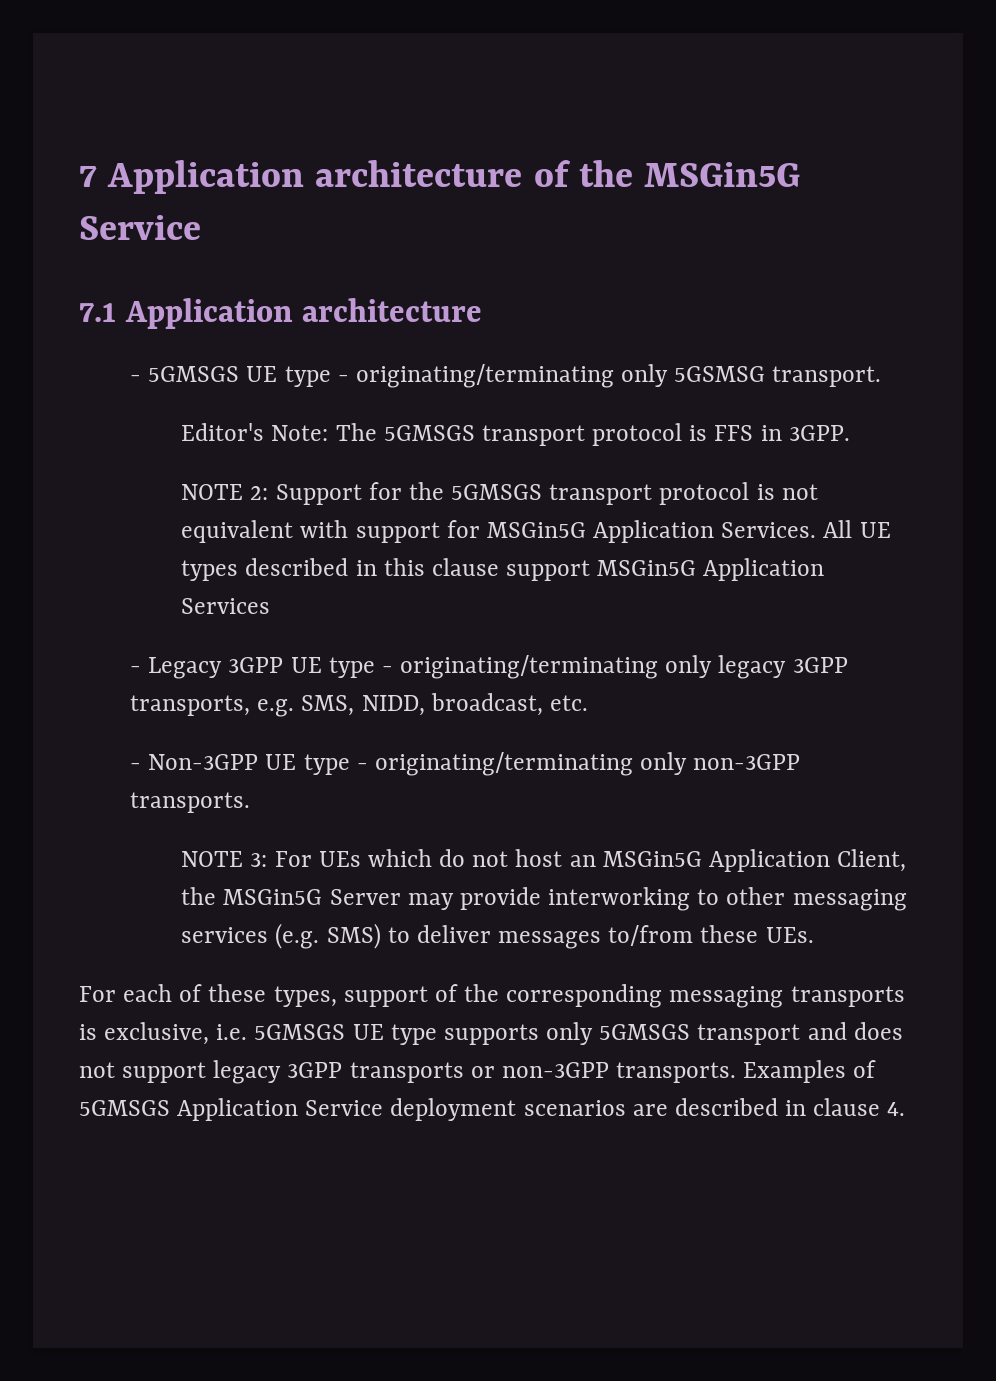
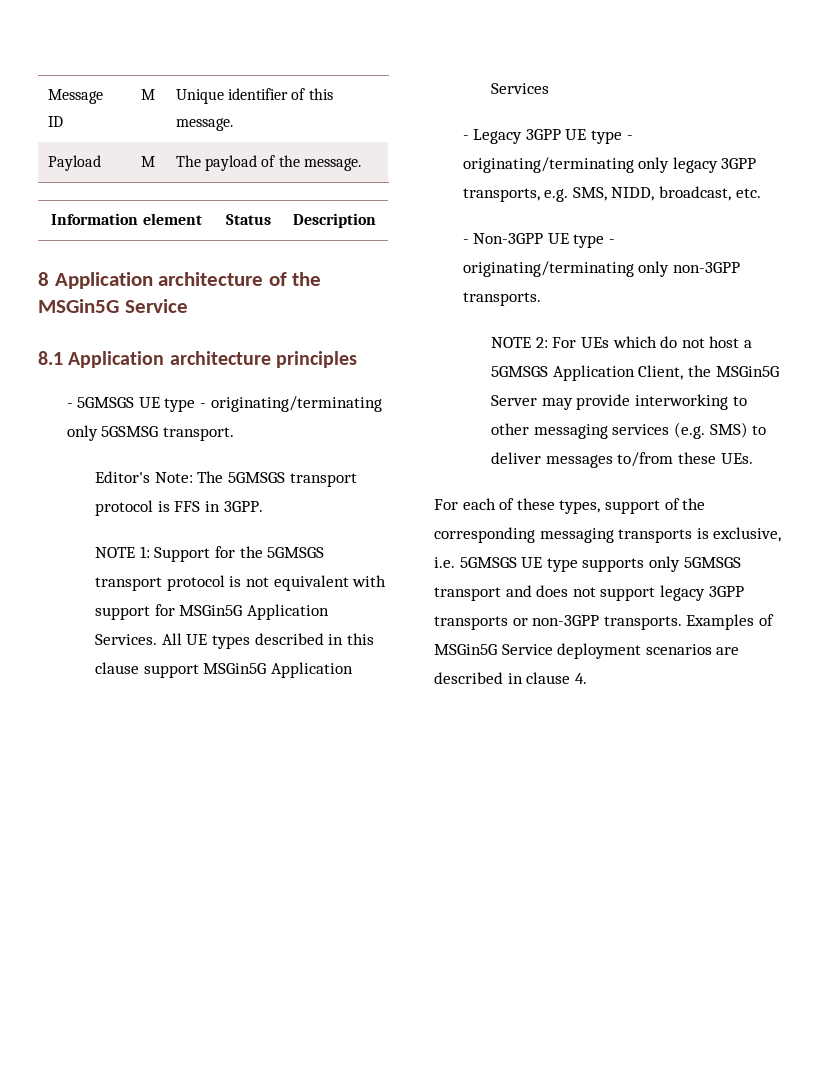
- 7 Application architecture of the MSGin5G Service
+ Message ID | M | Unique identifier of this message.
+ Payload | M | The payload of the message.
+ Information element | Status | Description
+ 8 Application architecture of the MSGin5G Service
- 7.1 Application architecture
+ 8.1 Application architecture principles
- NOTE 2: Support for the 5GMSGS transport protocol is not equivalent with support for MSGin5G Application Services.
+ NOTE 1: Support for the 5GMSGS transport protocol is not equivalent with support for MSGin5G Application Services.
- NOTE 3: For UEs which do not host an MSGin5G Application Client, the MSGin5G Server may provide interworking to other messaging services (e.g. SMS) to deliver messages to/from these UEs.
+ NOTE 2: For UEs which do not host a 5GMSGS Application Client, the MSGin5G Server may provide interworking to other messaging services (e.g. SMS) to deliver messages to/from these UEs.
- Examples of 5GMSGS Application Service deployment scenarios are described in clause 4.
+ Examples of MSGin5G Service deployment scenarios are described in clause 4.

